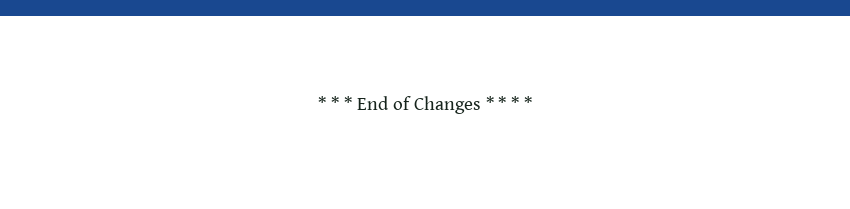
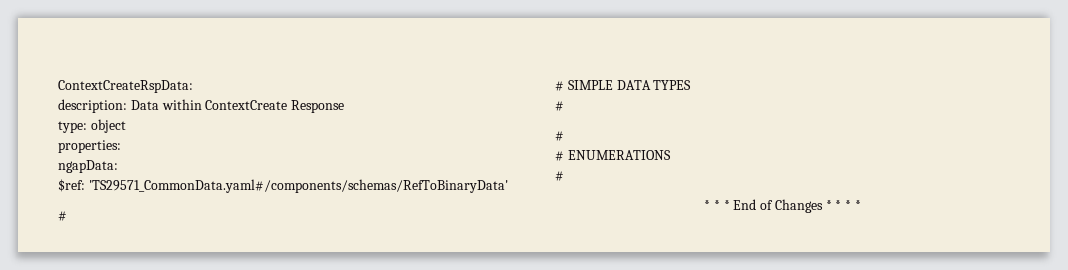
+ ContextCreateRspData:
+ description: Data within ContextCreate Response
+ type: object
+ properties:
+ ngapData:
+ $ref: 'TS29571_CommonData.yaml#/components/schemas/RefToBinaryData'
+ #
+ # SIMPLE DATA TYPES
+ #
+ #
+ # ENUMERATIONS
+ #

